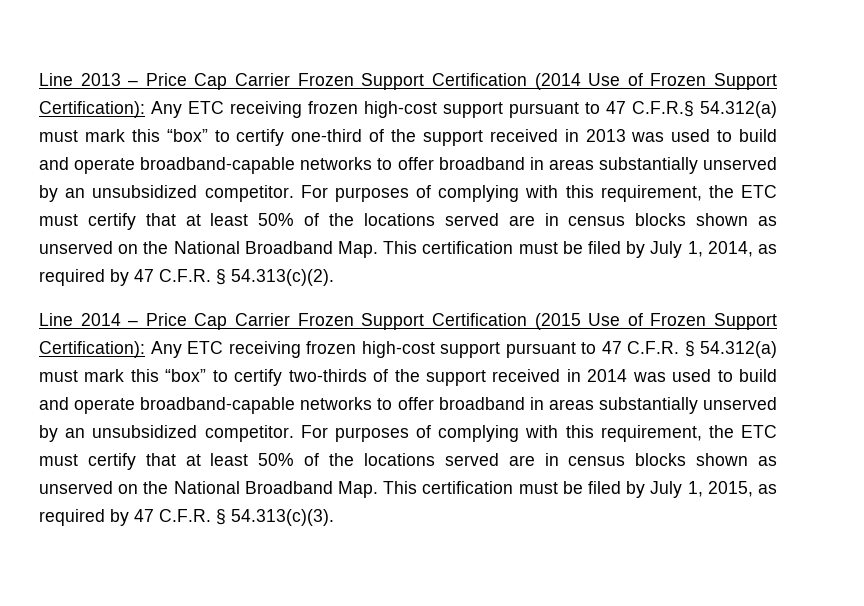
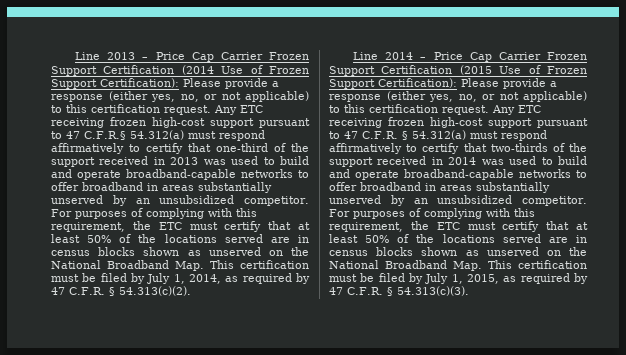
- Line 2013 – Price Cap Carrier Frozen Support Certification (2014 Use of Frozen Support Certification): Any ETC receiving frozen high-cost support pursuant to 47 C.F.R.§ 54.312(a) must mark this “box” to certify one-third of the support received in 2013 was used to build and operate broadband-capable networks to offer broadband in areas substantially unserved by an unsubsidized competitor.
+ Line 2013 – Price Cap Carrier Frozen Support Certification (2014 Use of Frozen Support Certification): Please provide a response (either yes, no, or not applicable) to this certification request. Any ETC receiving frozen high-cost support pursuant to 47 C.F.R.§ 54.312(a) must respond affirmatively to certify that one-third of the support received in 2013 was used to build and operate broadband-capable networks to offer broadband in areas substantially unserved by an unsubsidized competitor.
- Line 2014 – Price Cap Carrier Frozen Support Certification (2015 Use of Frozen Support Certification): Any ETC receiving frozen high-cost support pursuant to 47 C.F.R. § 54.312(a) must mark this “box” to certify two-thirds of the support received in 2014 was used to build and operate broadband-capable networks to offer broadband in areas substantially unserved by an unsubsidized competitor.
+ Line 2014 – Price Cap Carrier Frozen Support Certification (2015 Use of Frozen Support Certification): Please provide a response (either yes, no, or not applicable) to this certification request. Any ETC receiving frozen high-cost support pursuant to 47 C.F.R. § 54.312(a) must respond affirmatively to certify that two-thirds of the support received in 2014 was used to build and operate broadband-capable networks to offer broadband in areas substantially unserved by an unsubsidized competitor.

